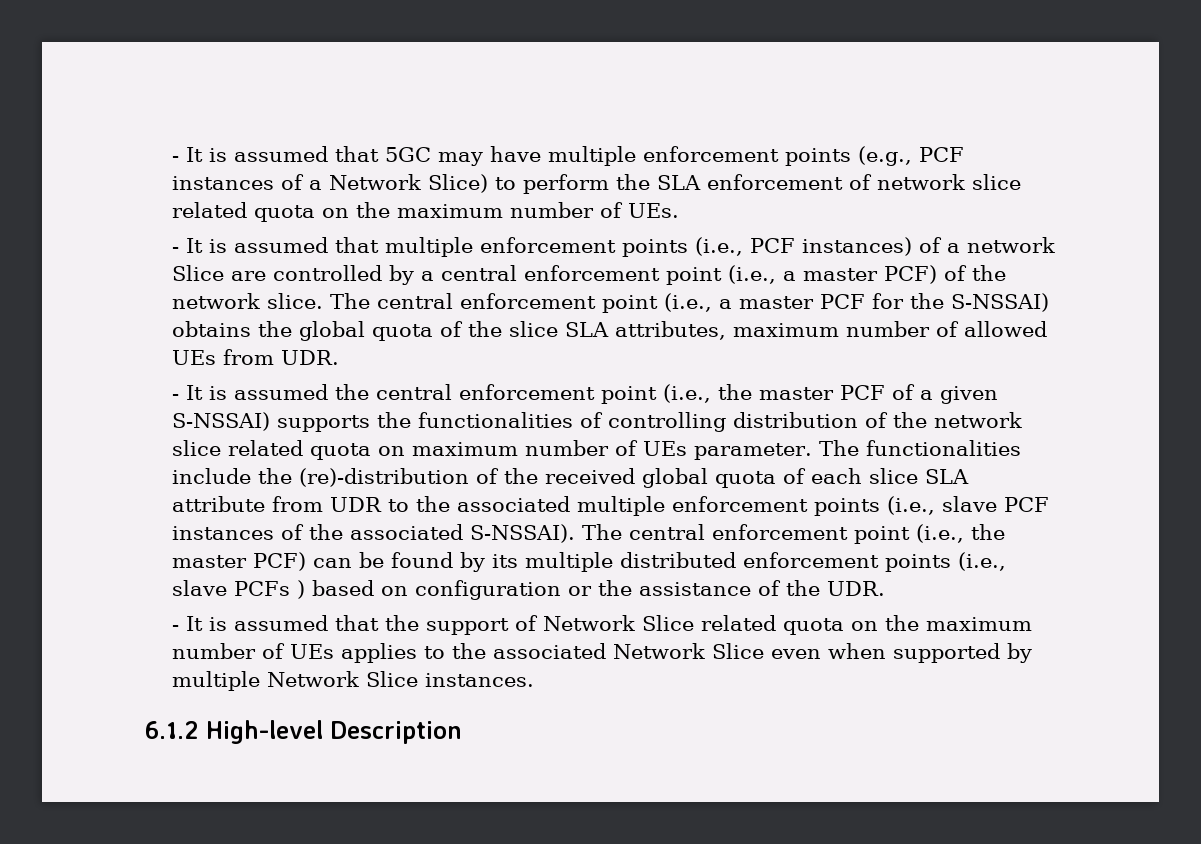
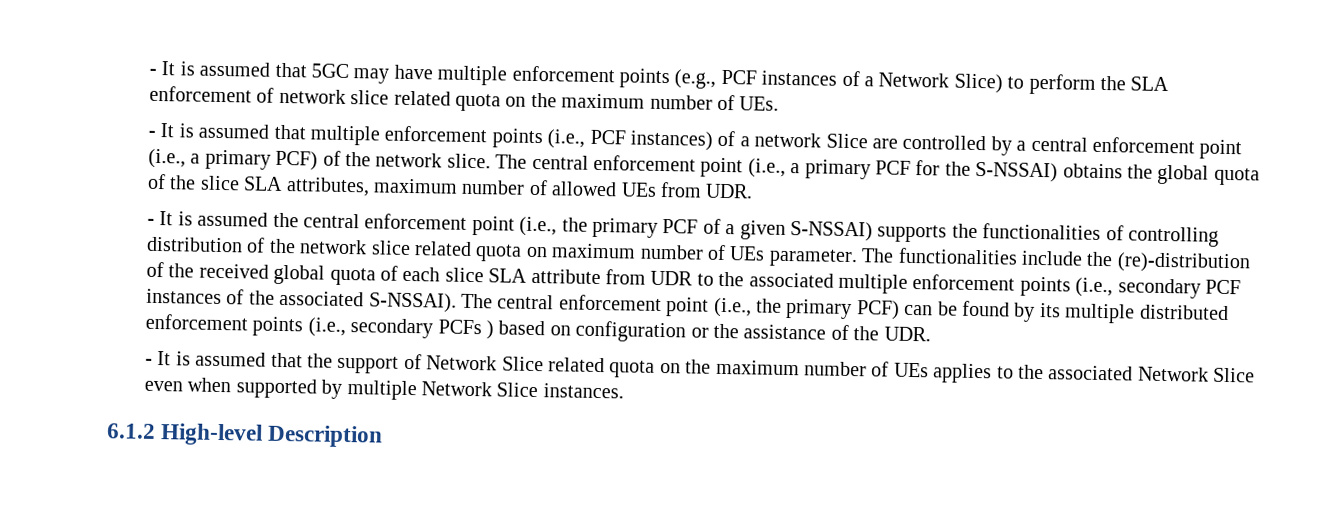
- - It is assumed that multiple enforcement points (i.e., PCF instances) of a network Slice are controlled by a central enforcement point (i.e., a master PCF) of the network slice.
+ - It is assumed that multiple enforcement points (i.e., PCF instances) of a network Slice are controlled by a central enforcement point (i.e., a primary PCF) of the network slice.
- The central enforcement point (i.e., a master PCF for the S-NSSAI) obtains the global quota of the slice SLA attributes, maximum number of allowed UEs from UDR.
+ The central enforcement point (i.e., a primary PCF for the S-NSSAI) obtains the global quota of the slice SLA attributes, maximum number of allowed UEs from UDR.
- - It is assumed the central enforcement point (i.e., the master PCF of a given S-NSSAI) supports the functionalities of controlling distribution of the network slice related quota on maximum number of UEs parameter.
+ - It is assumed the central enforcement point (i.e., the primary PCF of a given S-NSSAI) supports the functionalities of controlling distribution of the network slice related quota on maximum number of UEs parameter.
- The functionalities include the (re)-distribution of the received global quota of each slice SLA attribute from UDR to the associated multiple enforcement points (i.e., slave PCF instances of the associated S-NSSAI).
+ The functionalities include the (re)-distribution of the received global quota of each slice SLA attribute from UDR to the associated multiple enforcement points (i.e., secondary PCF instances of the associated S-NSSAI).
- The central enforcement point (i.e., the master PCF) can be found by its multiple distributed enforcement points (i.e., slave PCFs ) based on configuration or the assistance of the UDR.
+ The central enforcement point (i.e., the primary PCF) can be found by its multiple distributed enforcement points (i.e., secondary PCFs ) based on configuration or the assistance of the UDR.

